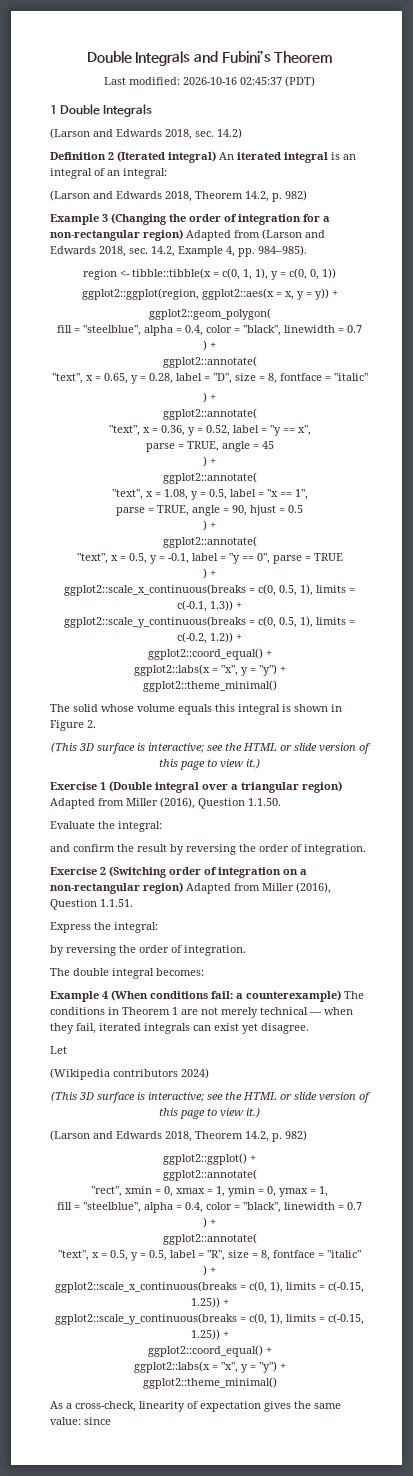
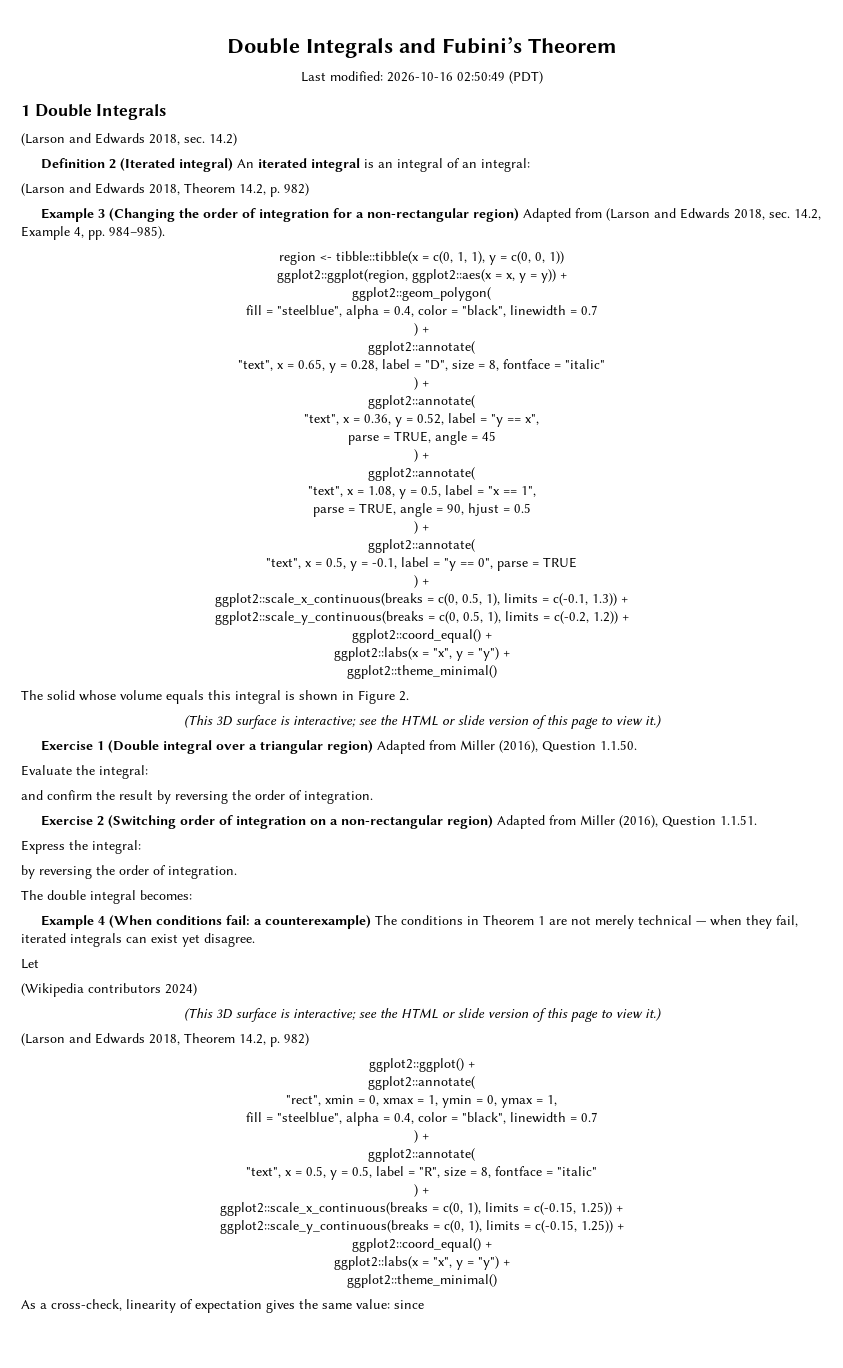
- Last modified: 2026-10-16 02:45:37 (PDT)
+ Last modified: 2026-10-16 02:50:49 (PDT)

